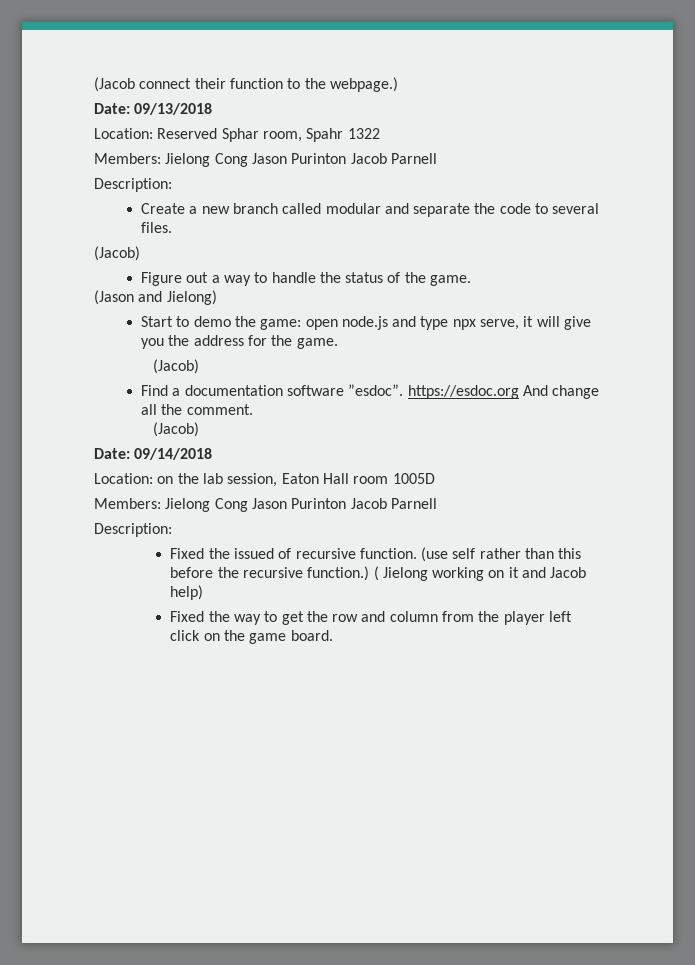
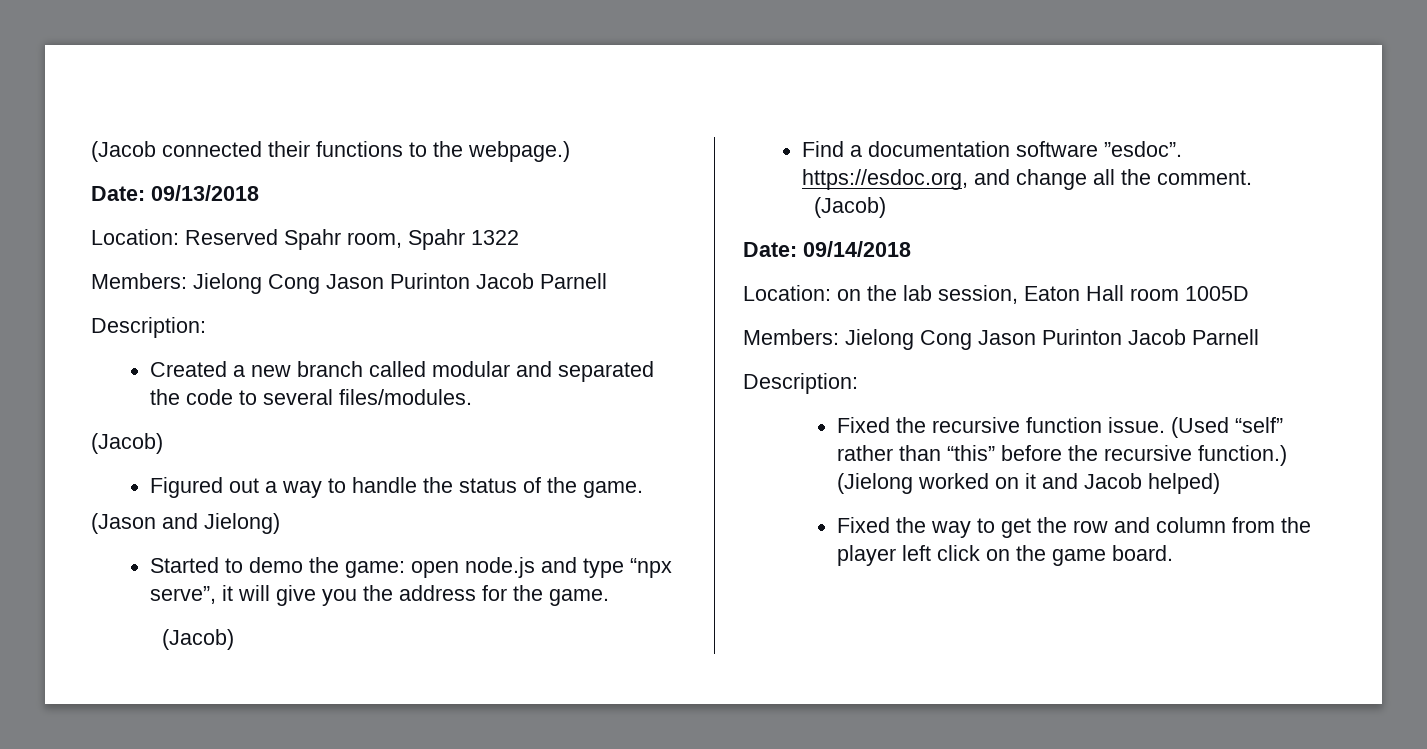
- (Jacob connect their function to the webpage.)
+ (Jacob connected their functions to the webpage.)
- Location: Reserved Sphar room, Spahr 1322
+ Location: Reserved Spahr room, Spahr 1322
- Create a new branch called modular and separate the code to several files.
+ Created a new branch called modular and separated the code to several files/modules.
  (Jacob)
- Figure out a way to handle the status of the game.
+ Figured out a way to handle the status of the game.
- Start to demo the game: open node.js and type npx serve, it will give you the address for the game.
+ Started to demo the game: open node.js and type “npx serve”, it will give you the address for the game.
- Find a documentation software ”esdoc”. https://esdoc.org And change all the comment.
+ Find a documentation software ”esdoc”. https://esdoc.org, and change all the comment.
- Fixed the issued of recursive function. (use self rather than this before the recursive function.)
+ Fixed the recursive function issue. (Used “self” rather than “this” before the recursive function.)
- ( Jielong working on it and Jacob help)
+ (Jielong worked on it and Jacob helped)

